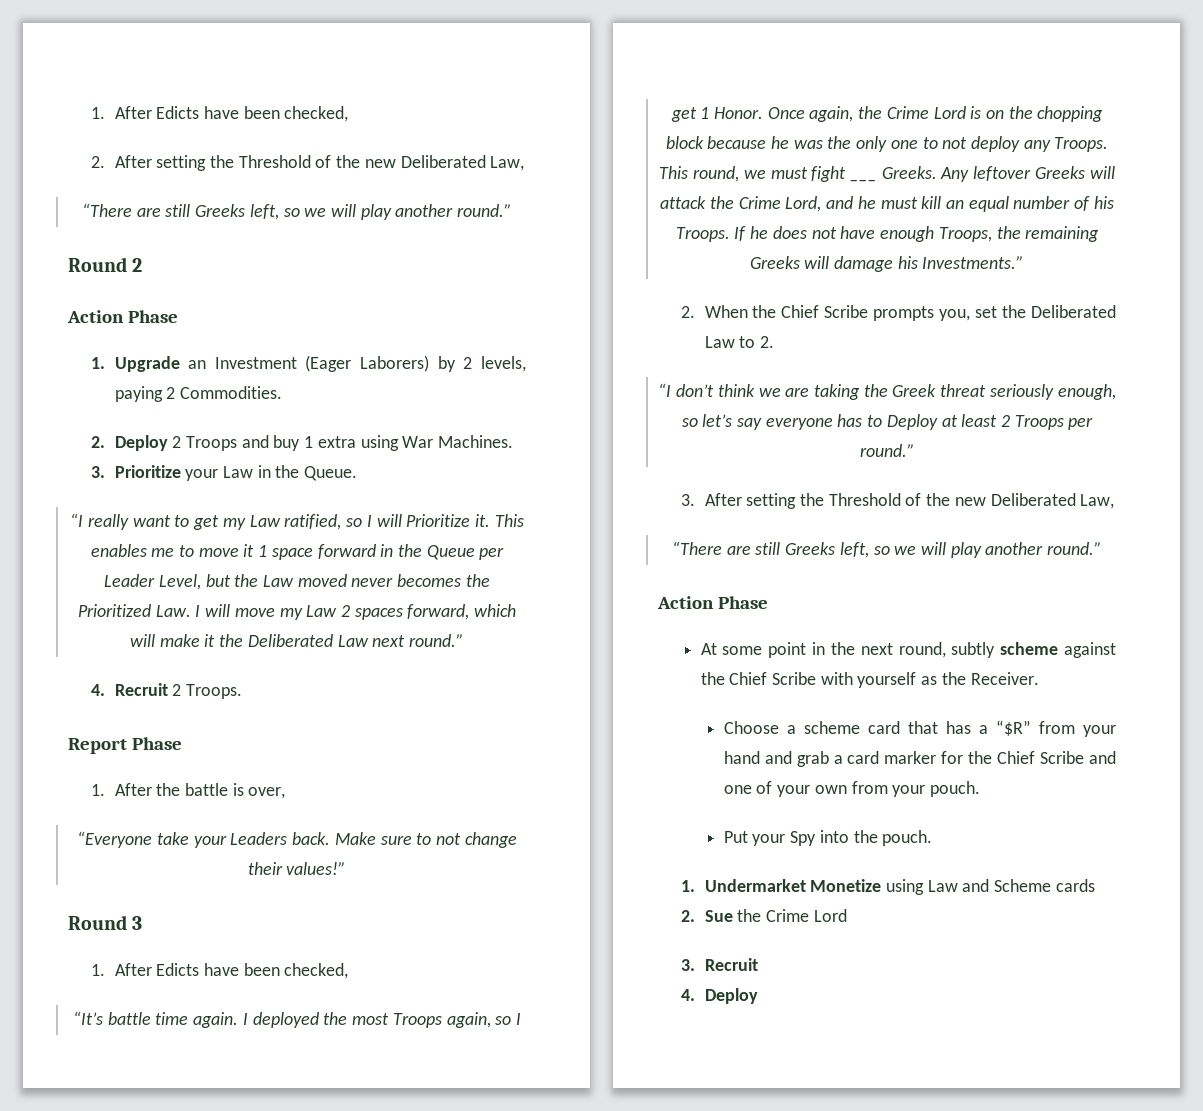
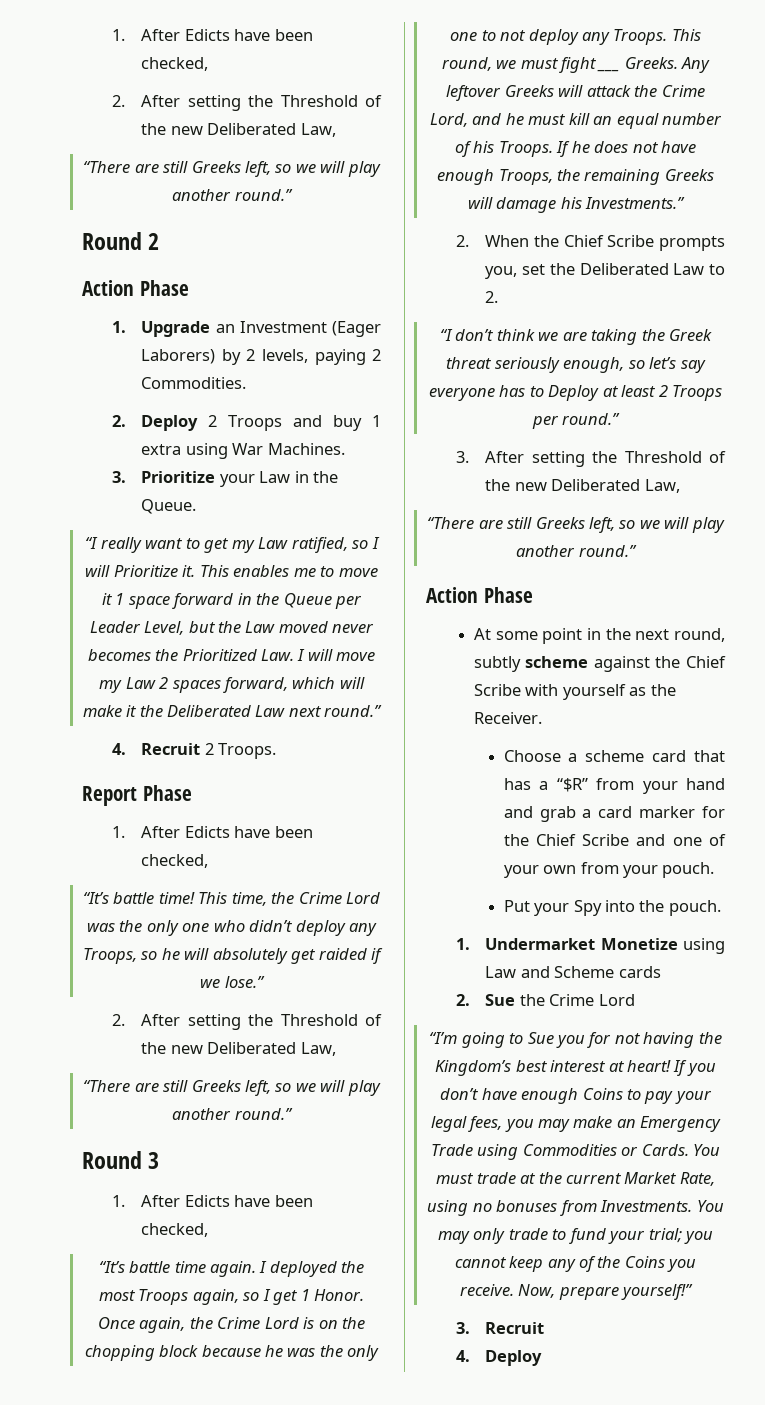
  Report Phase
- 1. After the battle is over,
- “Everyone take your Leaders back. Make sure to not change their values!”
+ 1. After Edicts have been checked,
+ “It’s battle time! This time, the Crime Lord was the only one who didn’t deploy any Troops, so he will absolutely get raided if we lose.”
+ 2. After setting the Threshold of the new Deliberated Law,
+ “There are still Greeks left, so we will play another round.”
+ “I’m going to Sue you for not having the Kingdom’s best interest at heart! If you don’t have enough Coins to pay your legal fees, you may make an Emergency Trade using Commodities or Cards. You must trade at the current Market Rate, using no bonuses from Investments. You may only trade to fund your trial; you cannot keep any of the Coins you receive. Now, prepare yourself!”

